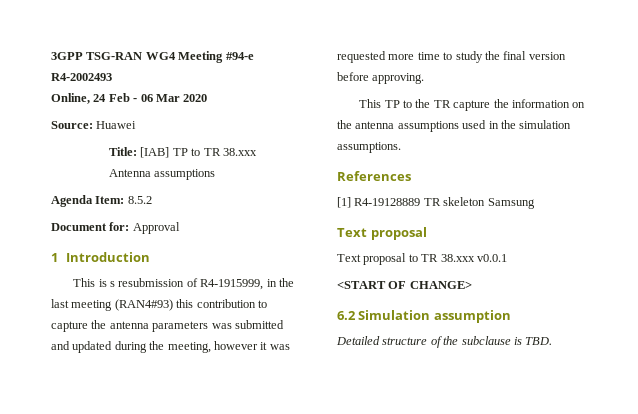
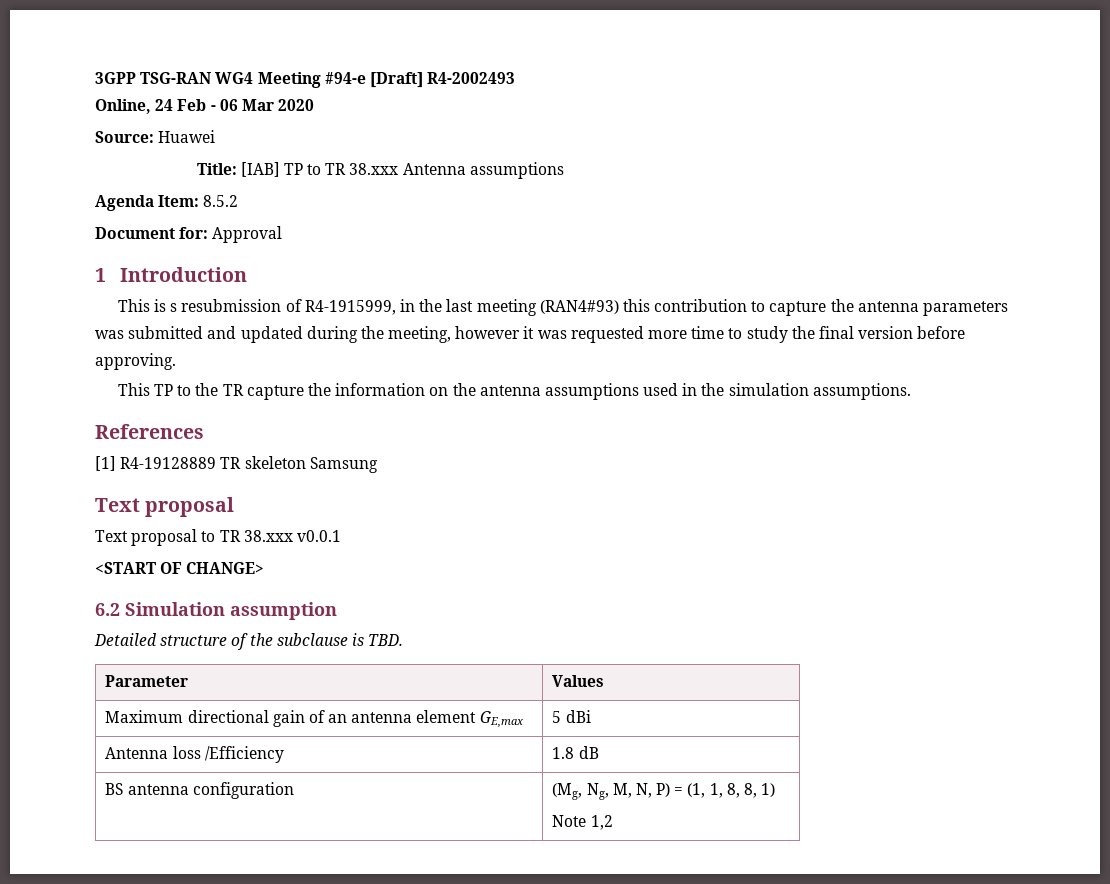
- 3GPP TSG-RAN WG4 Meeting #94-e R4-2002493
+ 3GPP TSG-RAN WG4 Meeting #94-e [Draft] R4-2002493
+ Parameter | Values
+ Maximum directional gain of an antenna element GE,max | 5 dBi
+ Antenna loss /Efficiency | 1.8 dB
+ BS antenna configuration | (Mg, Ng, M, N, P) = (1, 1, 8, 8, 1)
+ Note 1,2

